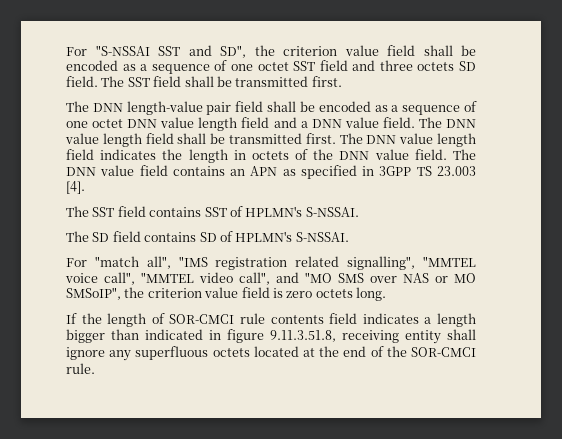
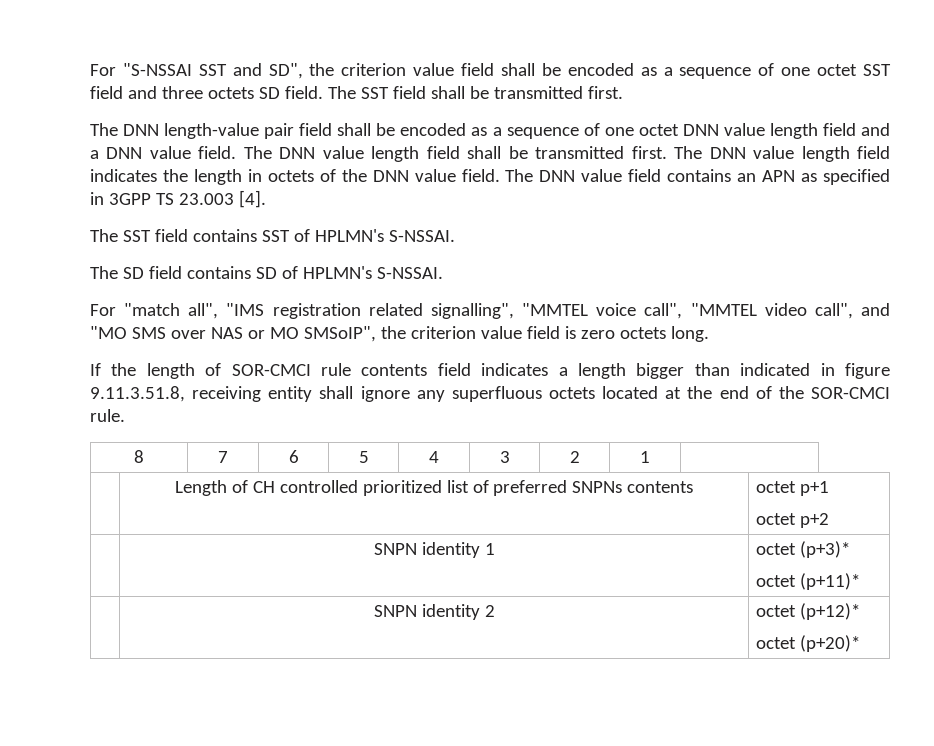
+ 8 | 7 | 6 | 5 | 4 | 3 | 2 | 1 |
+ | Length of CH controlled prioritized list of preferred SNPNs contents | octet p+1
+ octet p+2
+ | SNPN identity 1 | octet (p+3)*
+ octet (p+11)*
+ | SNPN identity 2 | octet (p+12)*
+ octet (p+20)*

